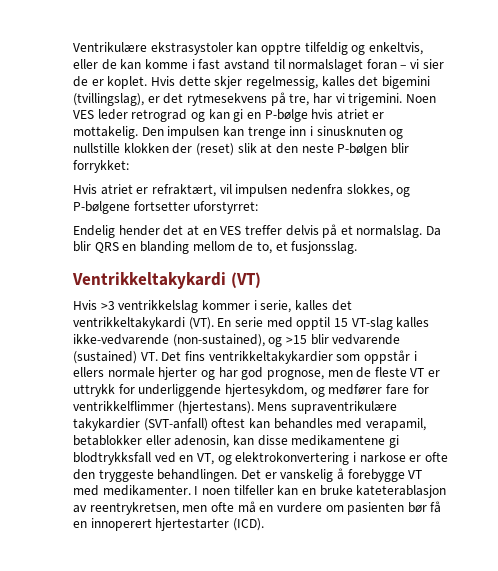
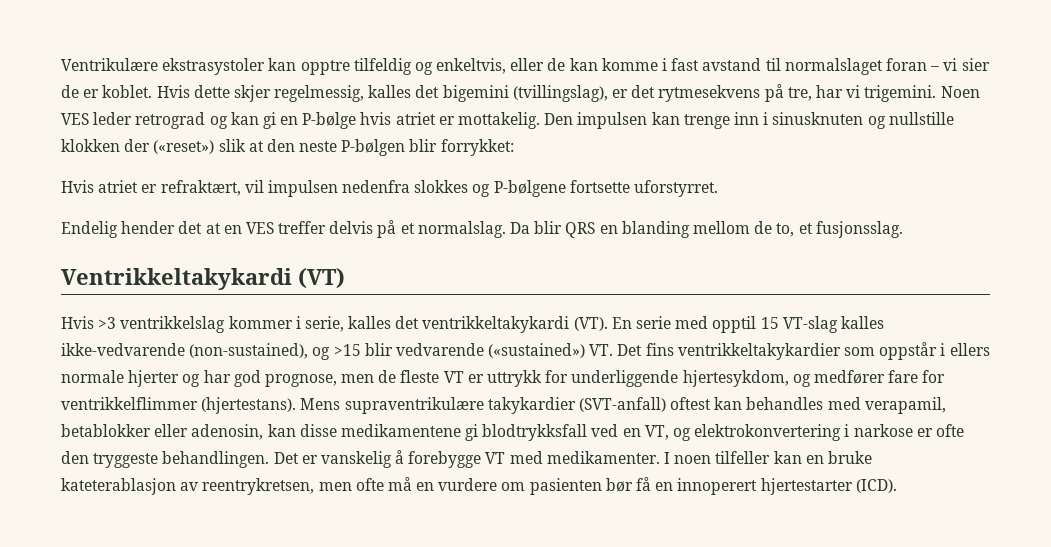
- Ventrikulære ekstrasystoler kan opptre tilfeldig og enkeltvis, eller de kan komme i fast avstand til normalslaget foran – vi sier de er koplet.
+ Ventrikulære ekstrasystoler kan opptre tilfeldig og enkeltvis, eller de kan komme i fast avstand til normalslaget foran – vi sier de er koblet.
- Den impulsen kan trenge inn i sinusknuten og nullstille klokken der (reset) slik at den neste P-bølgen blir forrykket:
+ Den impulsen kan trenge inn i sinusknuten og nullstille klokken der («reset») slik at den neste P-bølgen blir forrykket:
- Hvis atriet er refraktært, vil impulsen nedenfra slokkes, og P-bølgene fortsetter uforstyrret:
+ Hvis atriet er refraktært, vil impulsen nedenfra slokkes og P-bølgene fortsette uforstyrret.
- Hvis >3 ventrikkelslag kommer i serie, kalles det ventrikkeltakykardi (VT). En serie med opptil 15 VT-slag kalles ikke-vedvarende (non-sustained), og >15 blir vedvarende (sustained) VT. Det fins ventrikkeltakykardier som oppstår i ellers normale hjerter og har god prognose, men de fleste VT er uttrykk for underliggende hjertesykdom, og medfører fare for ventrikkelflimmer (hjertestans).
+ Hvis >3 ventrikkelslag kommer i serie, kalles det ventrikkeltakykardi (VT). En serie med opptil 15 VT-slag kalles ikke-vedvarende (non-sustained), og >15 blir vedvarende («sustained») VT. Det fins ventrikkeltakykardier som oppstår i ellers normale hjerter og har god prognose, men de fleste VT er uttrykk for underliggende hjertesykdom, og medfører fare for ventrikkelflimmer (hjertestans).

